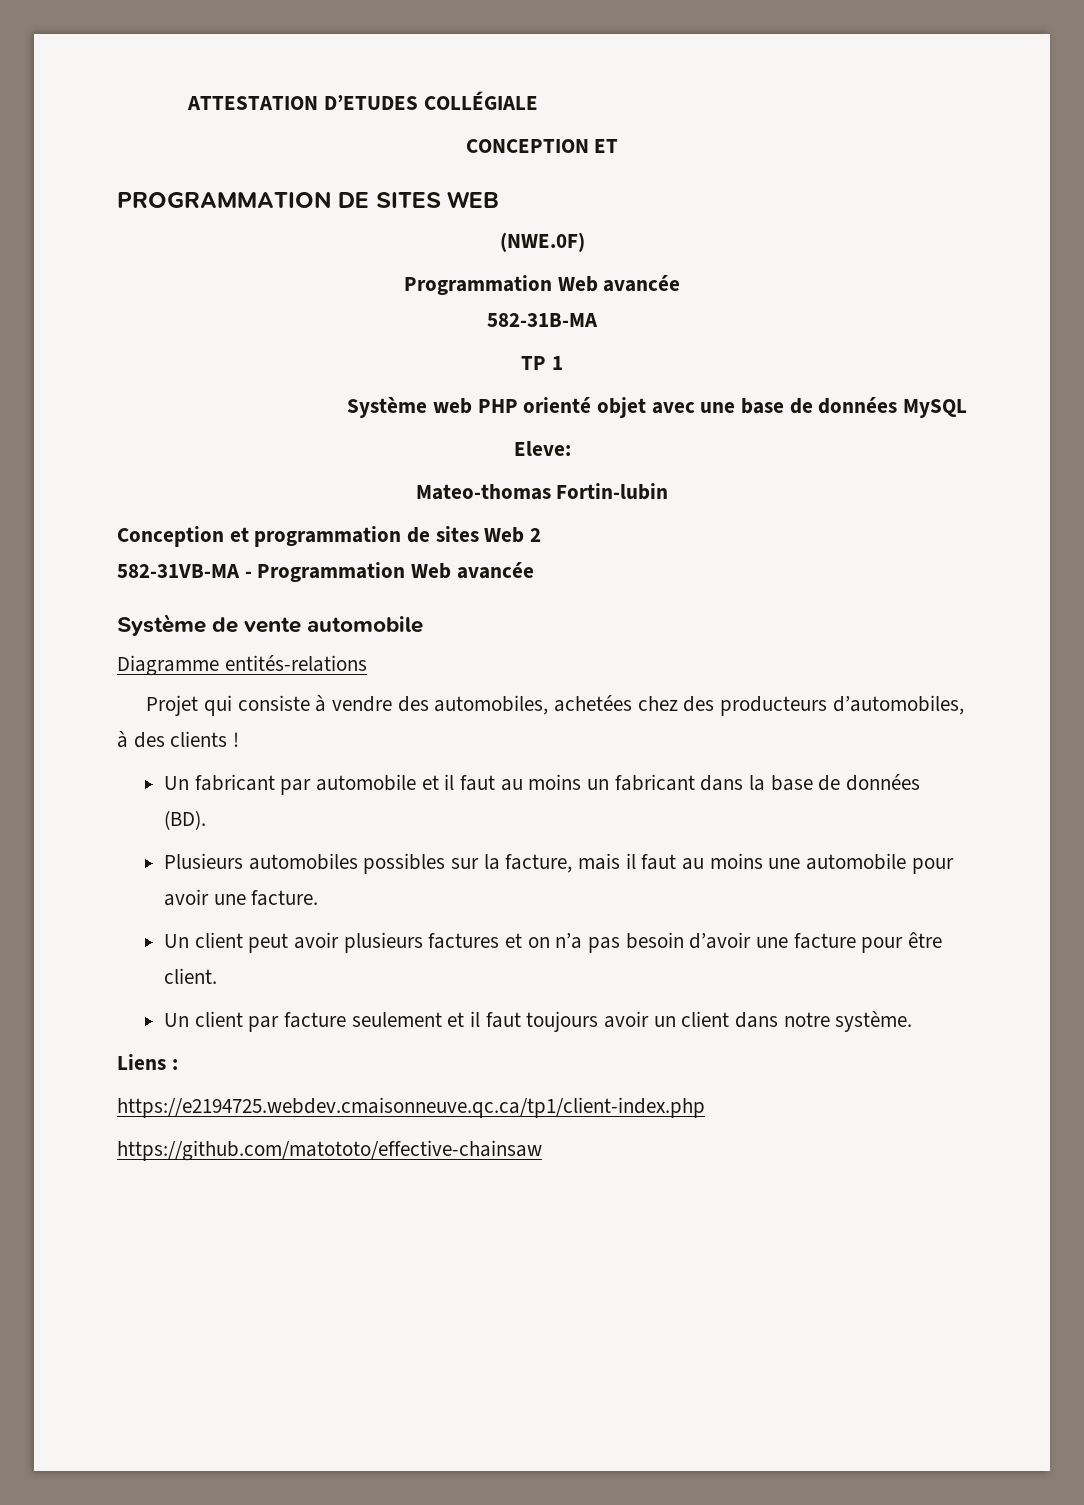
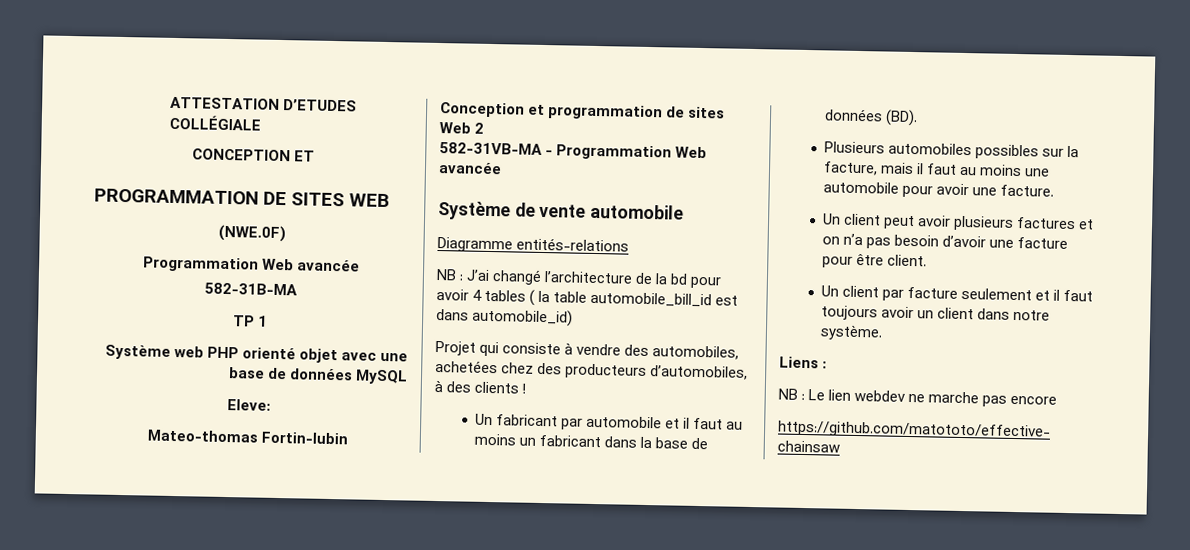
+ NB : J’ai changé l’architecture de la bd pour avoir 4 tables ( la table automobile_bill_id est dans automobile_id)
- https://e2194725.webdev.cmaisonneuve.qc.ca/tp1/client-index.php
+ NB : Le lien webdev ne marche pas encore

